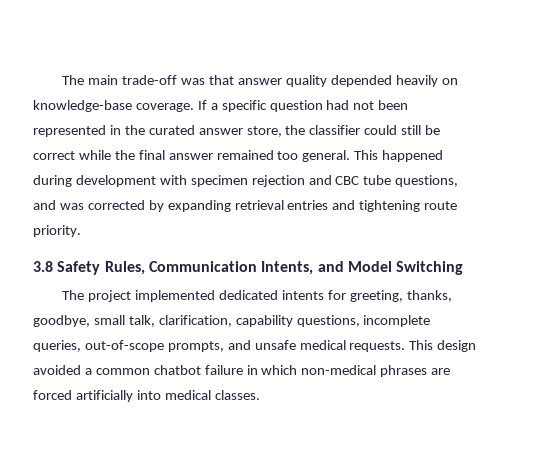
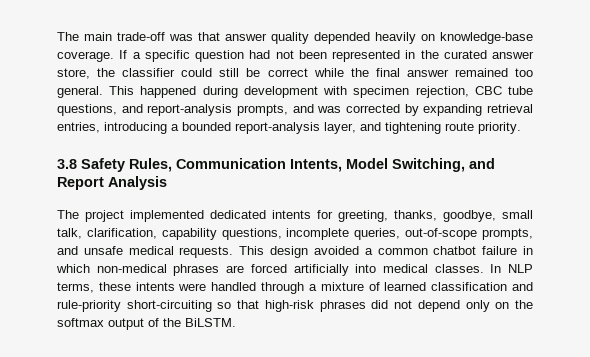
- This happened during development with specimen rejection and CBC tube questions, and was corrected by expanding retrieval entries and tightening route priority.
+ This happened during development with specimen rejection, CBC tube questions, and report-analysis prompts, and was corrected by expanding retrieval entries, introducing a bounded report-analysis layer, and tightening route priority.
- 3.8 Safety Rules, Communication Intents, and Model Switching
+ 3.8 Safety Rules, Communication Intents, Model Switching, and Report Analysis
+ In NLP terms, these intents were handled through a mixture of learned classification and rule-priority short-circuiting so that high-risk phrases did not depend only on the softmax output of the BiLSTM.

